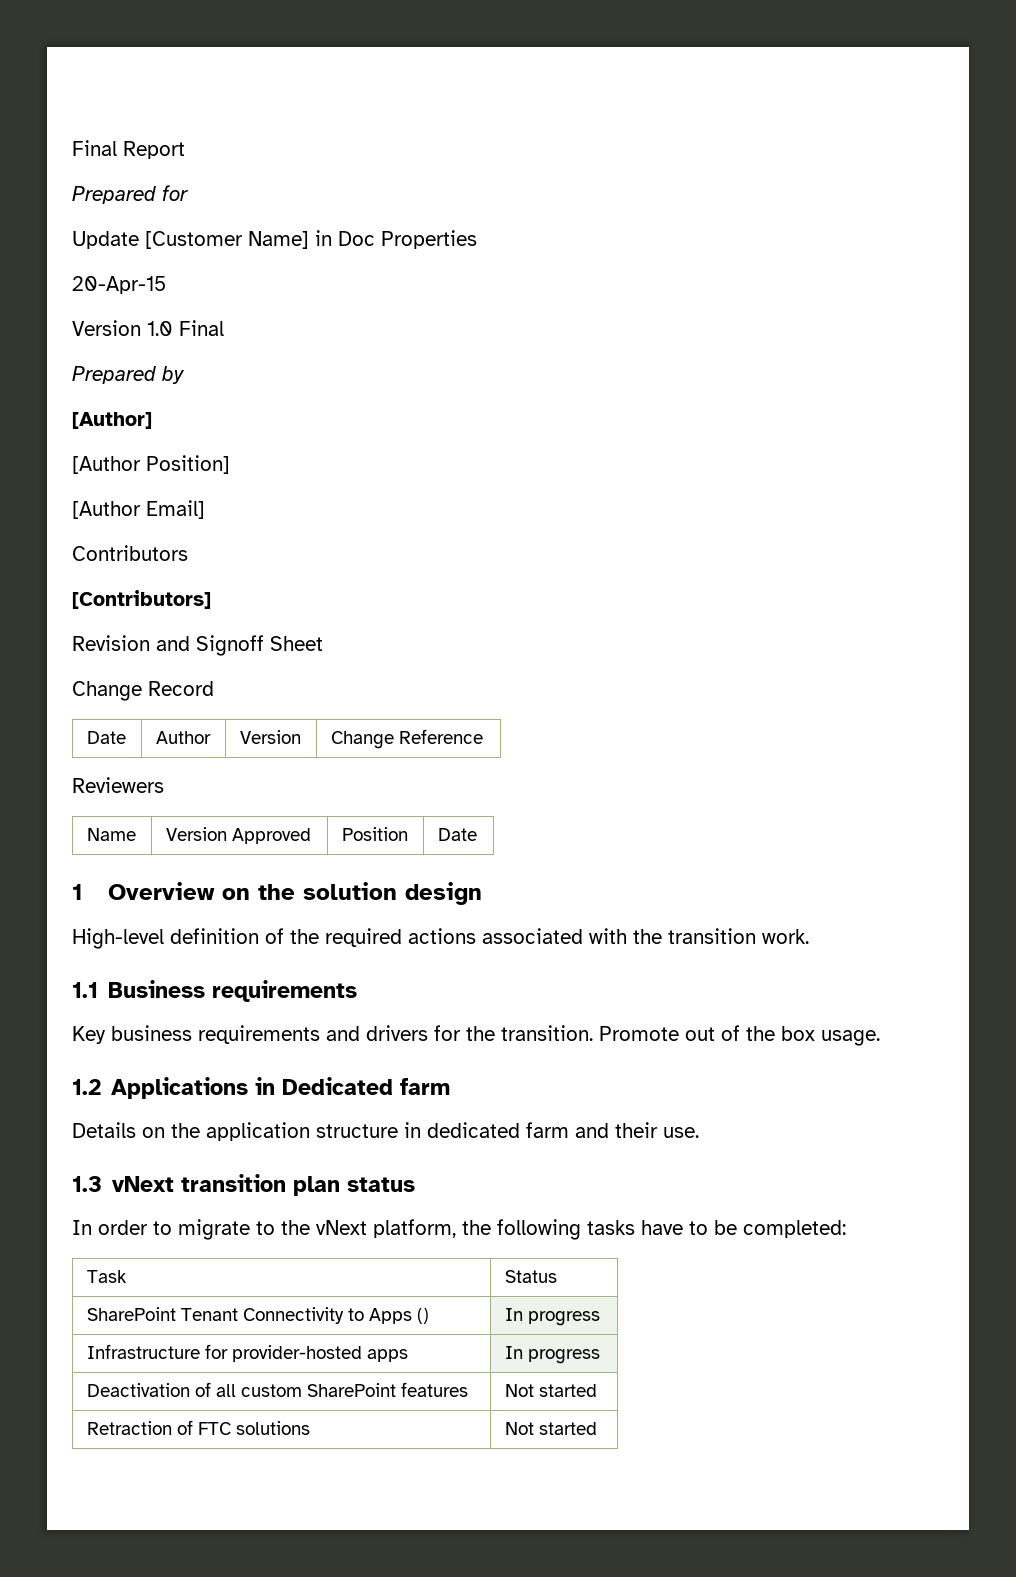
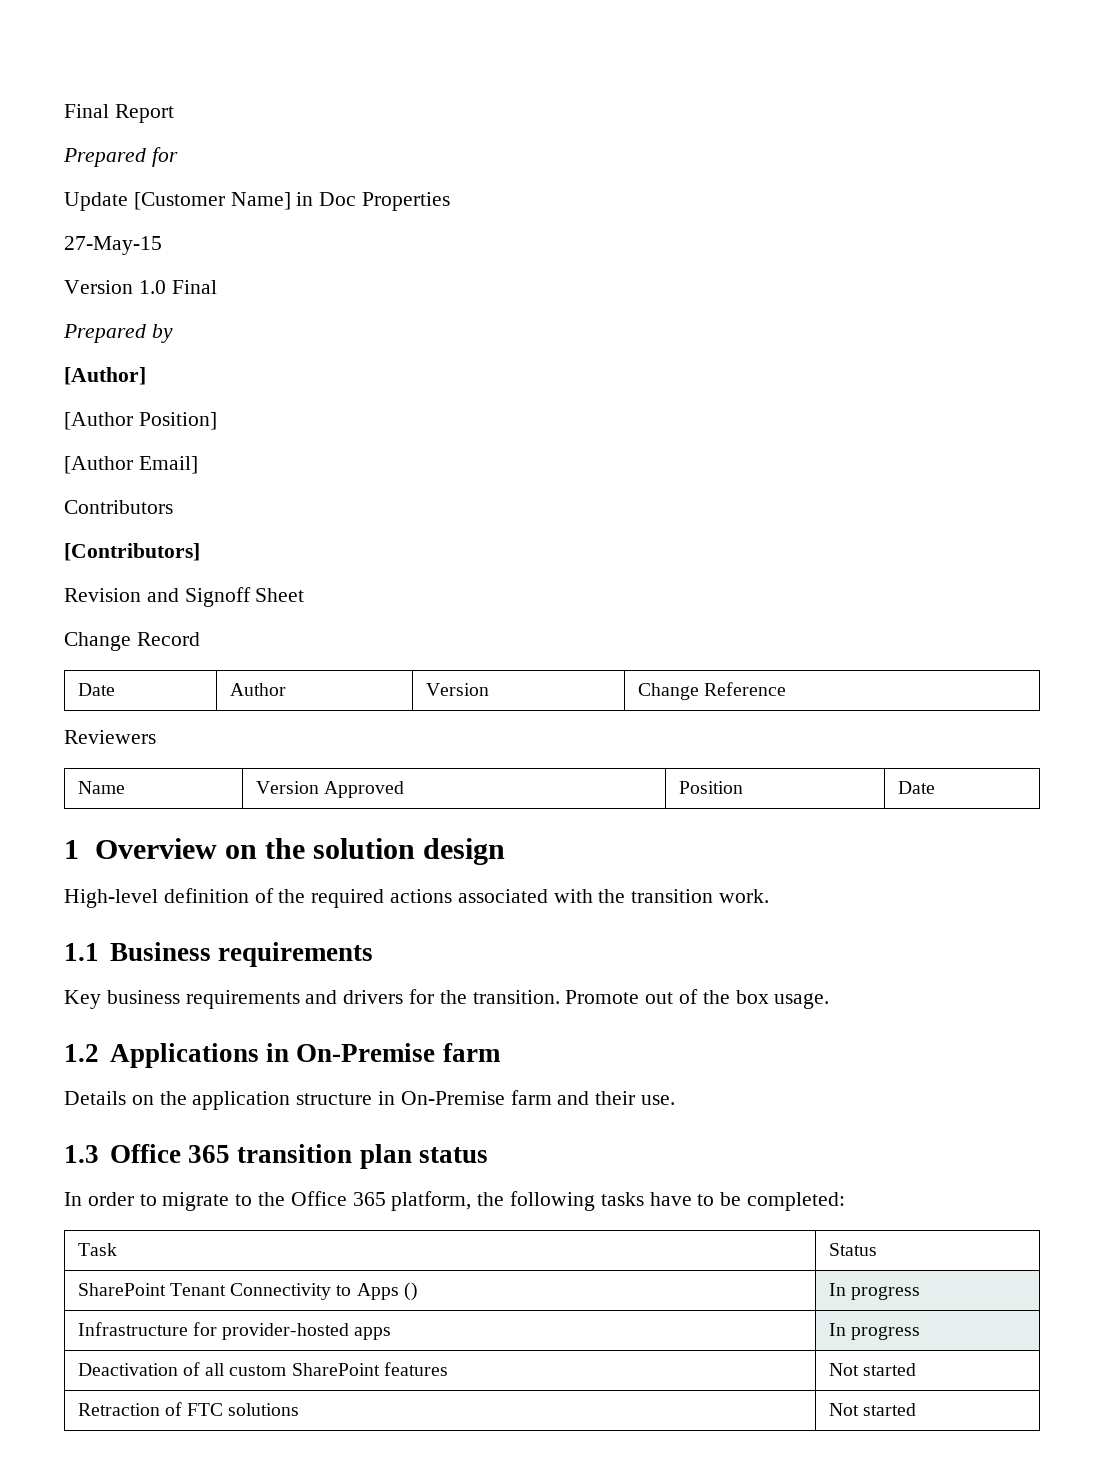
- 20-Apr-15
+ 27-May-15
- 1.2 Applications in Dedicated farm
+ 1.2 Applications in On-Premise farm
- Details on the application structure in dedicated farm and their use.
+ Details on the application structure in On-Premise farm and their use.
- 1.3 vNext transition plan status
+ 1.3 Office 365 transition plan status
- In order to migrate to the vNext platform, the following tasks have to be completed:
+ In order to migrate to the Office 365 platform, the following tasks have to be completed:

